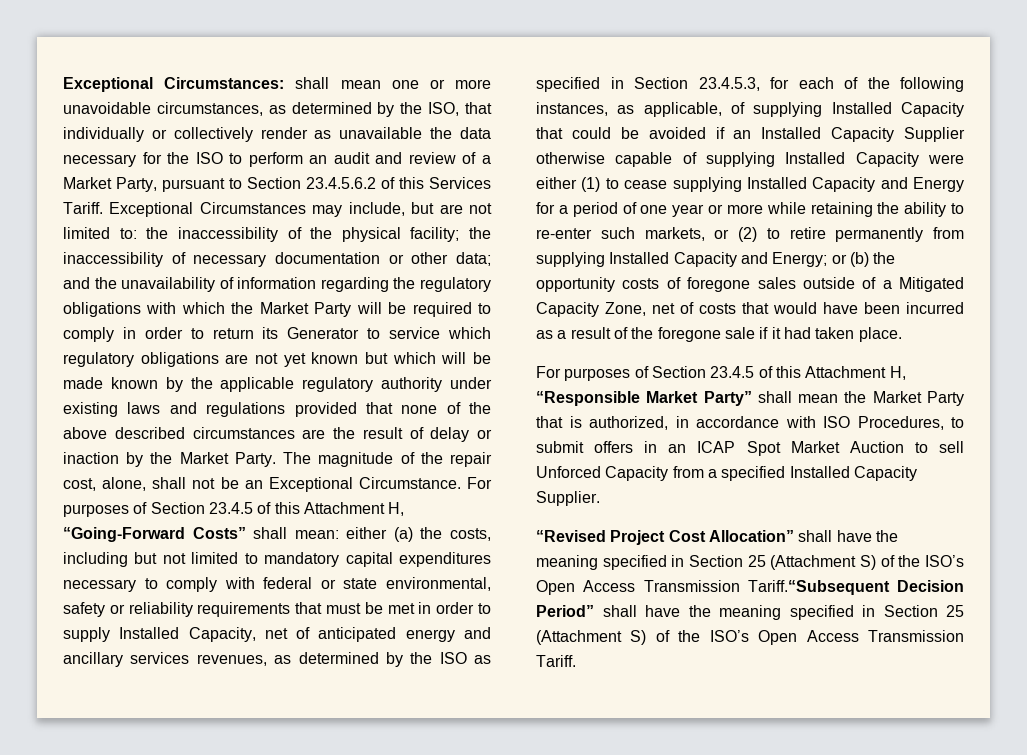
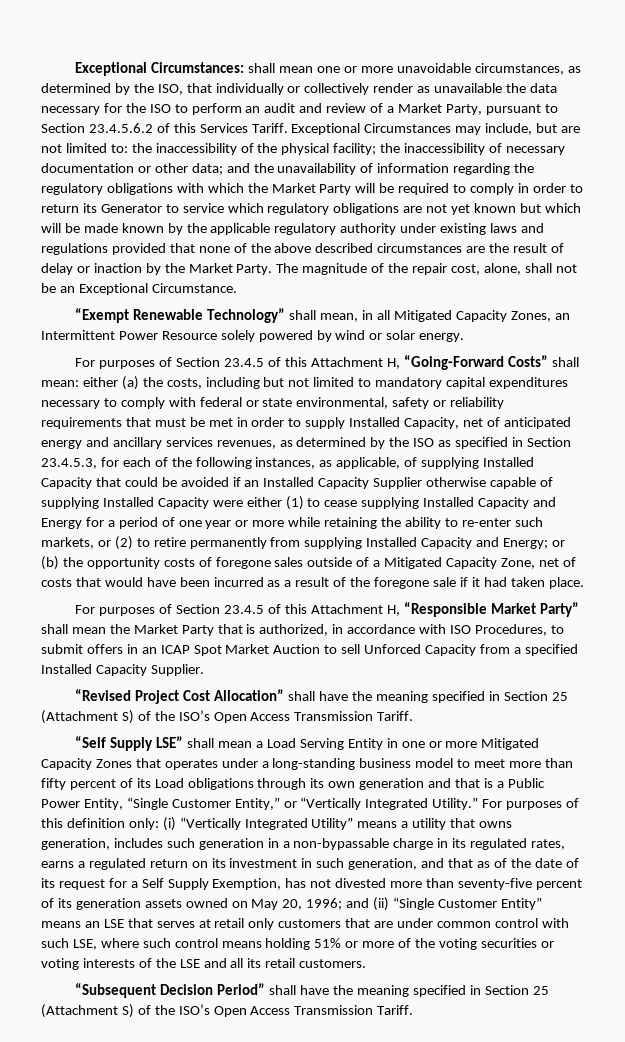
- The magnitude of the repair cost, alone, shall not be an Exceptional Circumstance. For purposes of Section 23.4.5 of this Attachment H, “Going-Forward Costs” shall mean:
+ The magnitude of the repair cost, alone, shall not be an Exceptional Circumstance.
+ “Exempt Renewable Technology” shall mean, in all Mitigated Capacity Zones, an Intermittent Power Resource solely powered by wind or solar energy.
+ For purposes of Section 23.4.5 of this Attachment H, “Going-Forward Costs” shall mean:
- “Revised Project Cost Allocation” shall have the meaning specified in Section 25 (Attachment S) of the ISO’s Open Access Transmission Tariff.“Subsequent Decision Period” shall have the meaning specified in Section 25 (Attachment S) of the ISO’s Open Access Transmission Tariff.
+ “Revised Project Cost Allocation” shall have the meaning specified in Section 25 (Attachment S) of the ISO’s Open Access Transmission Tariff.
+ “Self Supply LSE” shall mean a Load Serving Entity in one or more Mitigated Capacity Zones that operates under a long-standing business model to meet more than fifty percent of its Load obligations through its own generation and that is a Public Power Entity, “Single Customer Entity,” or “Vertically Integrated Utility.” For purposes of this definition only: (i) “Vertically Integrated Utility” means a utility that owns generation, includes such generation in a non-bypassable charge in its regulated rates, earns a regulated return on its investment in such generation, and that as of the date of its request for a Self Supply Exemption, has not divested more than seventy-five percent of its generation assets owned on May 20, 1996; and (ii) “Single Customer Entity” means an LSE that serves at retail only customers that are under common control with such LSE, where such control means holding 51% or more of the voting securities or voting interests of the LSE and all its retail customers.
+ “Subsequent Decision Period” shall have the meaning specified in Section 25 (Attachment S) of the ISO’s Open Access Transmission Tariff.

